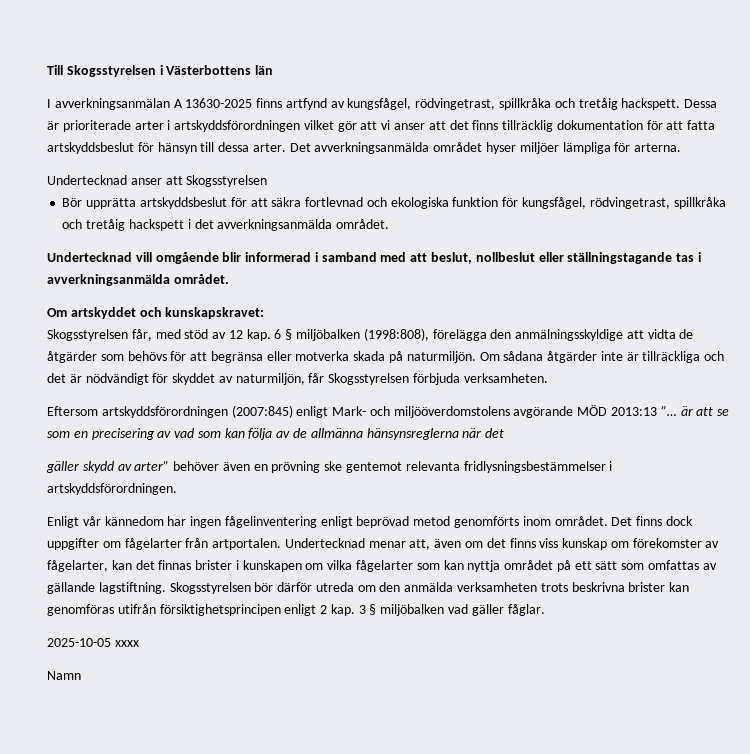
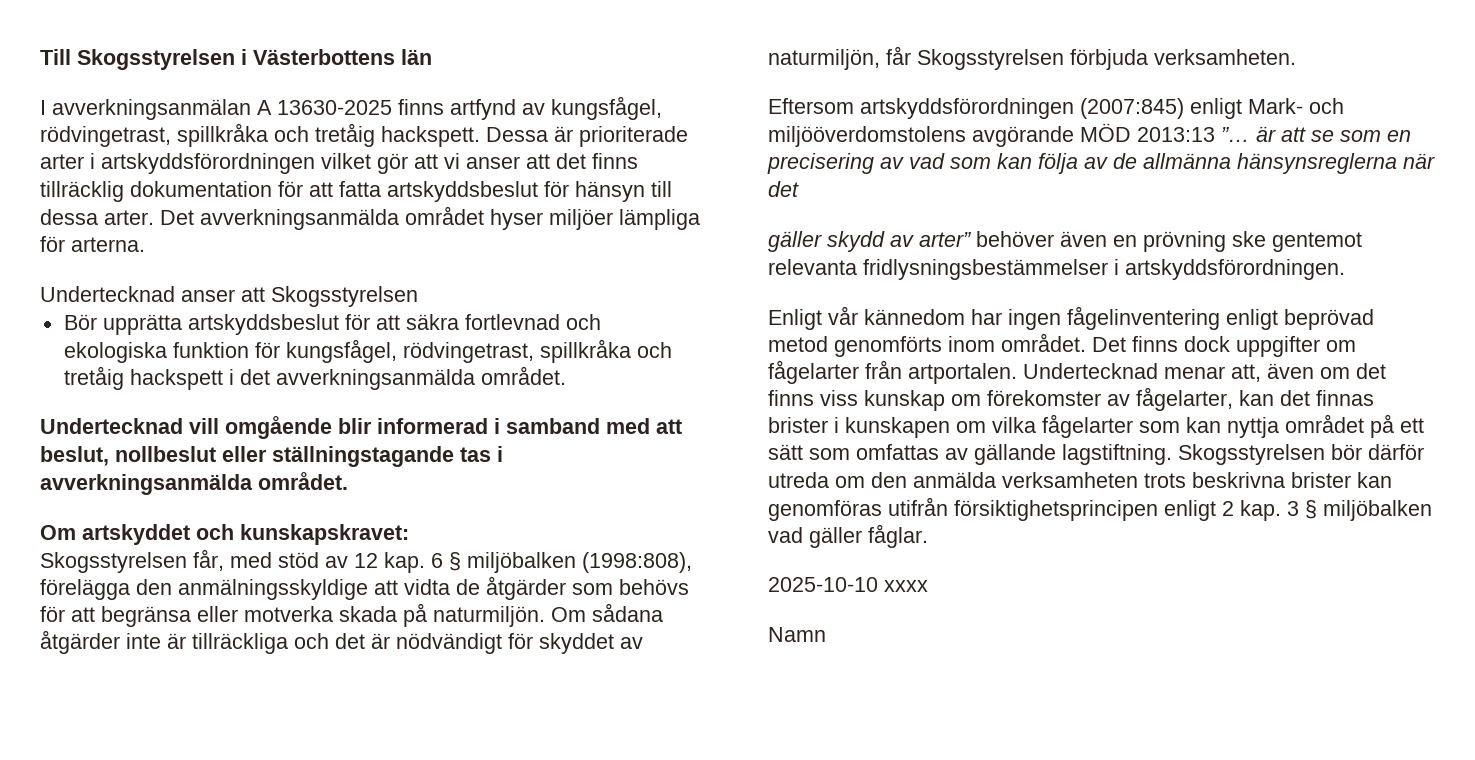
- 2025-10-05 xxxx
+ 2025-10-10 xxxx

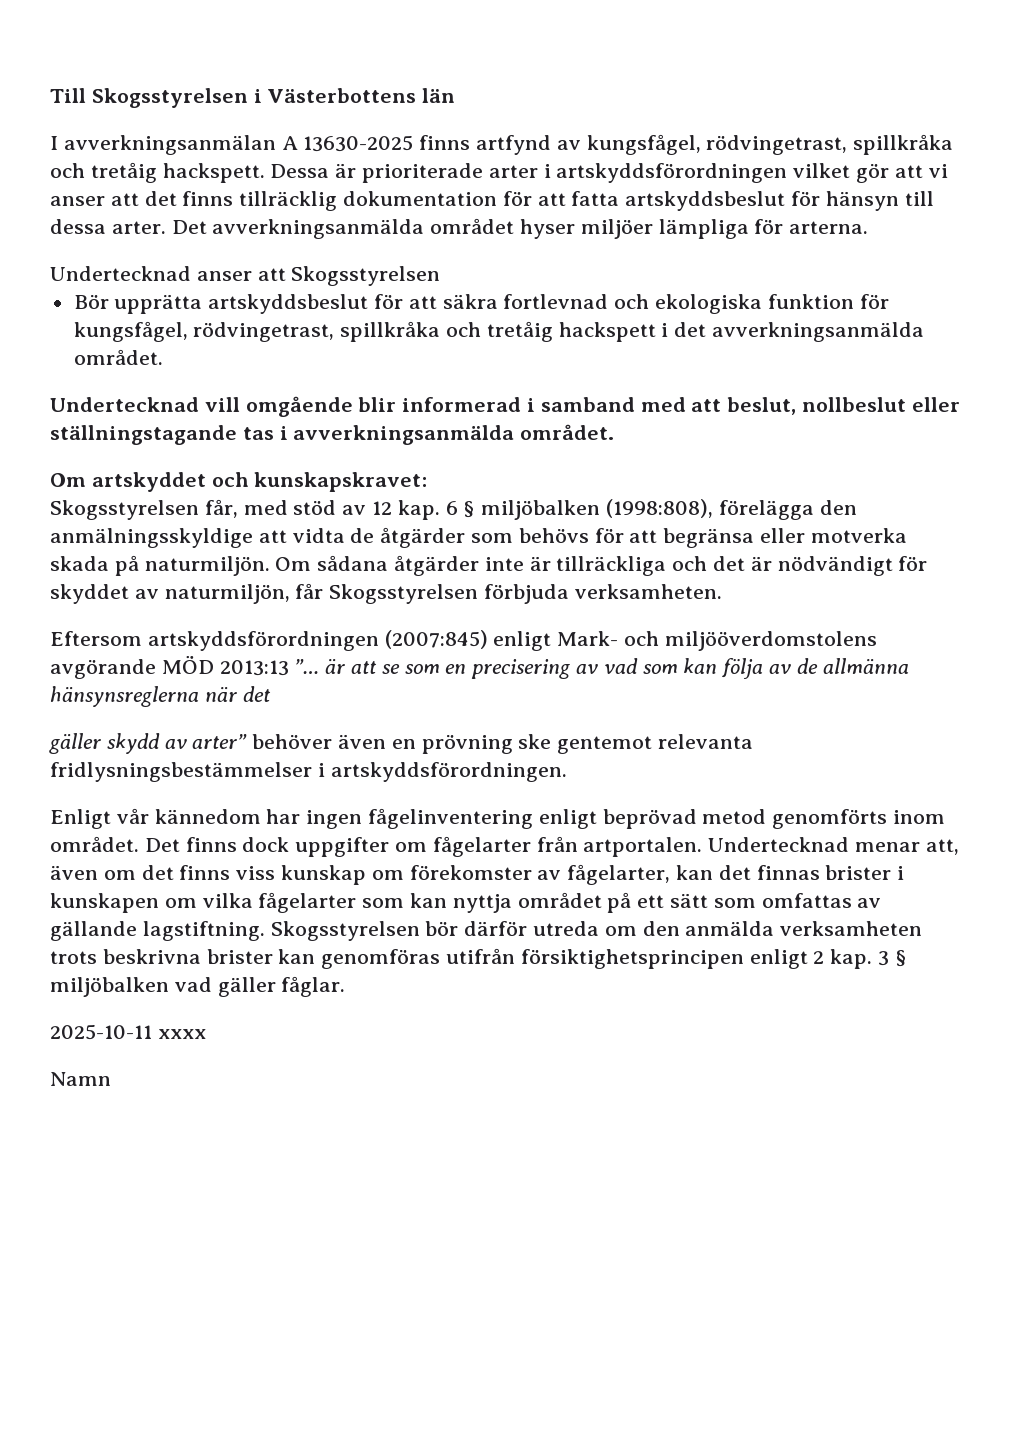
- 2025-10-10 xxxx
+ 2025-10-11 xxxx

